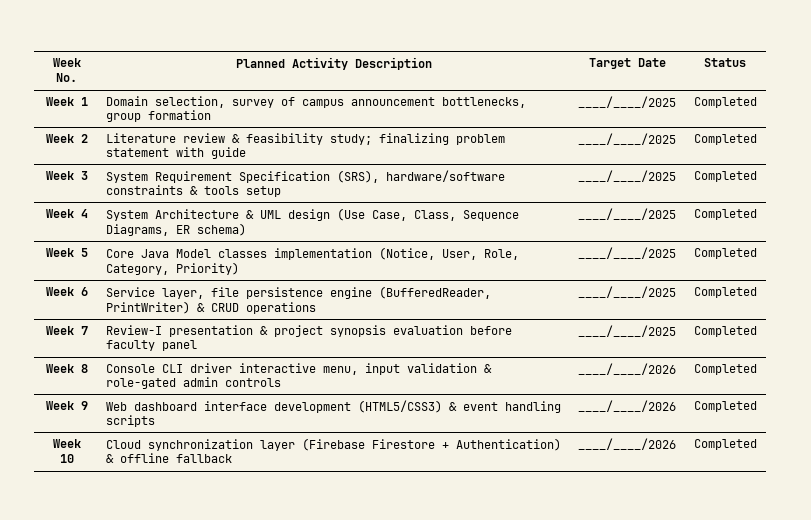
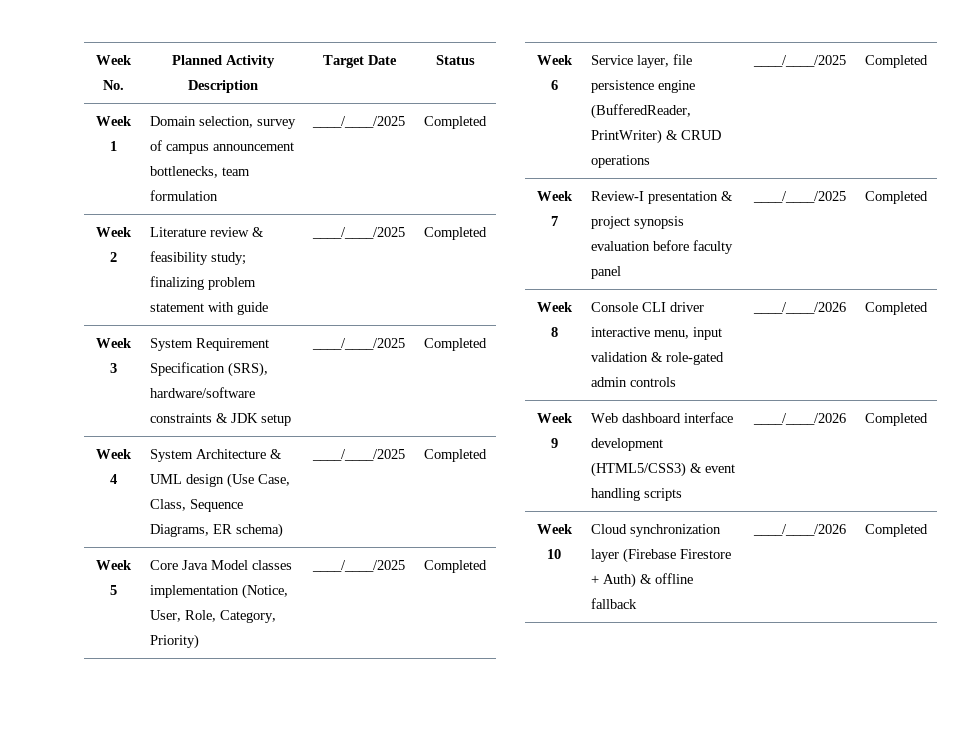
- Week 1 | Domain selection, survey of campus announcement bottlenecks, group formation | ____/____/2025 | Completed
+ Week 1 | Domain selection, survey of campus announcement bottlenecks, team formulation | ____/____/2025 | Completed
- Week 3 | System Requirement Specification (SRS), hardware/software constraints & tools setup | ____/____/2025 | Completed
+ Week 3 | System Requirement Specification (SRS), hardware/software constraints & JDK setup | ____/____/2025 | Completed
- Week 10 | Cloud synchronization layer (Firebase Firestore + Authentication) & offline fallback | ____/____/2026 | Completed
+ Week 10 | Cloud synchronization layer (Firebase Firestore + Auth) & offline fallback | ____/____/2026 | Completed

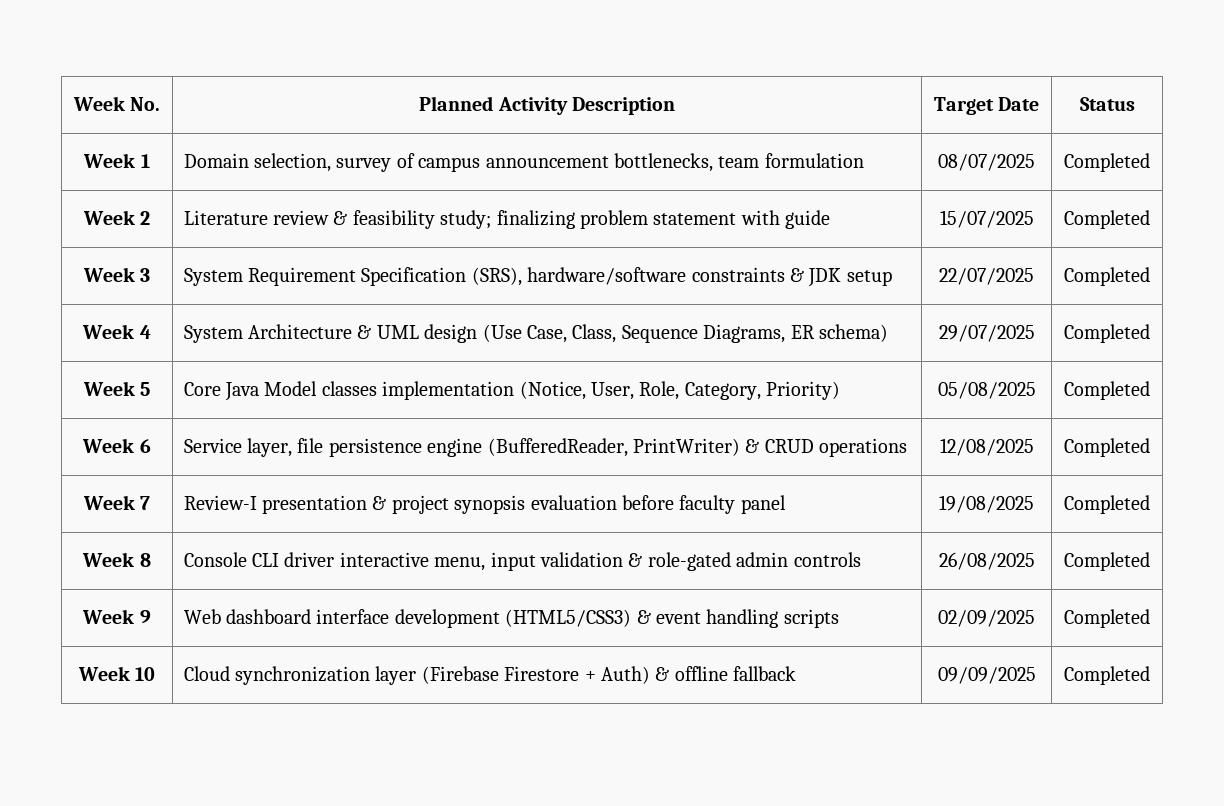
- Week 1 | Domain selection, survey of campus announcement bottlenecks, team formulation | ____/____/2025 | Completed
+ Week 1 | Domain selection, survey of campus announcement bottlenecks, team formulation | 08/07/2025 | Completed
- Week 2 | Literature review & feasibility study; finalizing problem statement with guide | ____/____/2025 | Completed
+ Week 2 | Literature review & feasibility study; finalizing problem statement with guide | 15/07/2025 | Completed
- Week 3 | System Requirement Specification (SRS), hardware/software constraints & JDK setup | ____/____/2025 | Completed
+ Week 3 | System Requirement Specification (SRS), hardware/software constraints & JDK setup | 22/07/2025 | Completed
- Week 4 | System Architecture & UML design (Use Case, Class, Sequence Diagrams, ER schema) | ____/____/2025 | Completed
+ Week 4 | System Architecture & UML design (Use Case, Class, Sequence Diagrams, ER schema) | 29/07/2025 | Completed
- Week 5 | Core Java Model classes implementation (Notice, User, Role, Category, Priority) | ____/____/2025 | Completed
+ Week 5 | Core Java Model classes implementation (Notice, User, Role, Category, Priority) | 05/08/2025 | Completed
- Week 6 | Service layer, file persistence engine (BufferedReader, PrintWriter) & CRUD operations | ____/____/2025 | Completed
+ Week 6 | Service layer, file persistence engine (BufferedReader, PrintWriter) & CRUD operations | 12/08/2025 | Completed
- Week 7 | Review-I presentation & project synopsis evaluation before faculty panel | ____/____/2025 | Completed
+ Week 7 | Review-I presentation & project synopsis evaluation before faculty panel | 19/08/2025 | Completed
- Week 8 | Console CLI driver interactive menu, input validation & role-gated admin controls | ____/____/2026 | Completed
+ Week 8 | Console CLI driver interactive menu, input validation & role-gated admin controls | 26/08/2025 | Completed
- Week 9 | Web dashboard interface development (HTML5/CSS3) & event handling scripts | ____/____/2026 | Completed
+ Week 9 | Web dashboard interface development (HTML5/CSS3) & event handling scripts | 02/09/2025 | Completed
- Week 10 | Cloud synchronization layer (Firebase Firestore + Auth) & offline fallback | ____/____/2026 | Completed
+ Week 10 | Cloud synchronization layer (Firebase Firestore + Auth) & offline fallback | 09/09/2025 | Completed

